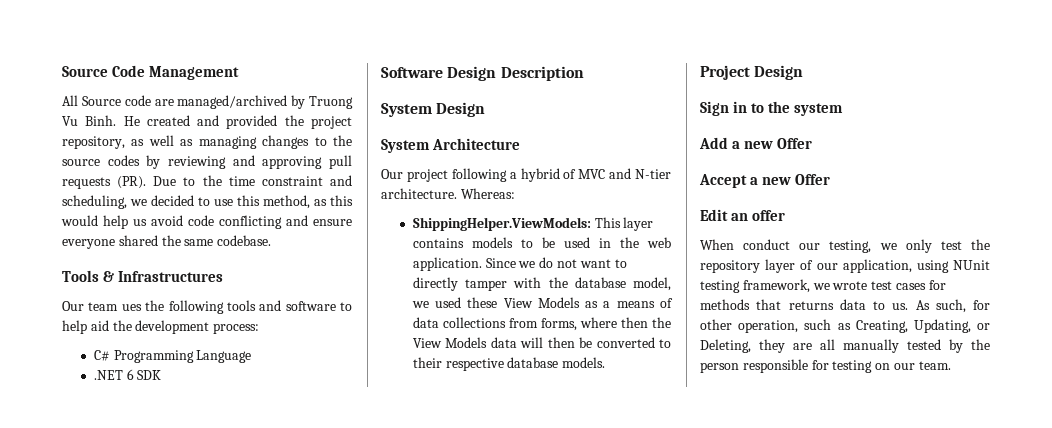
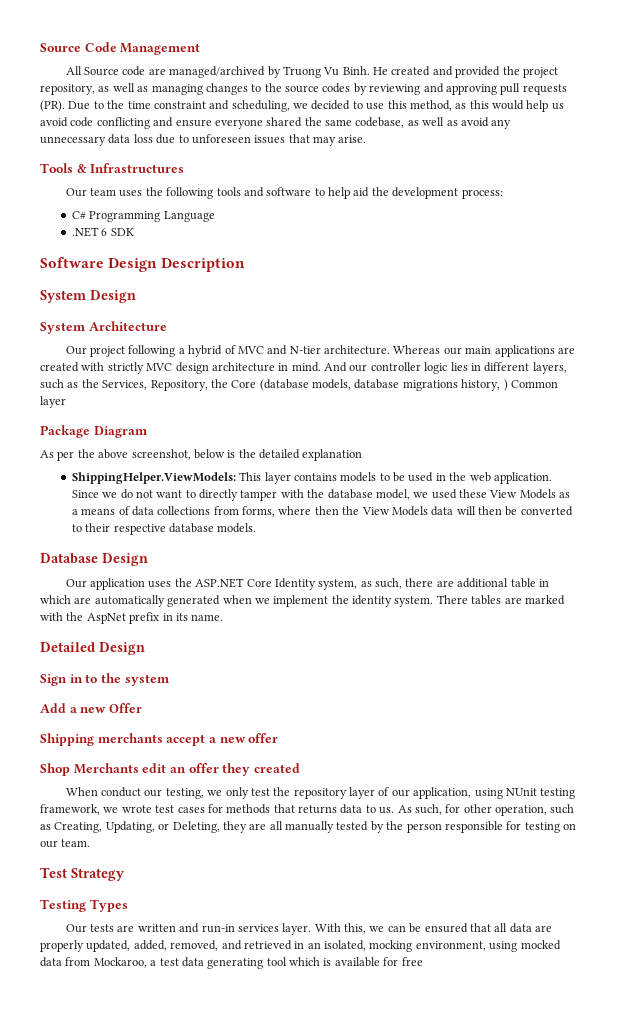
- He created and provided the project repository, as well as managing changes to the source codes by reviewing and approving pull requests (PR). Due to the time constraint and scheduling, we decided to use this method, as this would help us avoid code conflicting and ensure everyone shared the same codebase.
+ He created and provided the project repository, as well as managing changes to the source codes by reviewing and approving pull requests (PR). Due to the time constraint and scheduling, we decided to use this method, as this would help us avoid code conflicting and ensure everyone shared the same codebase, as well as avoid any unnecessary data loss due to unforeseen issues that may arise.
- Our team ues the following tools and software to help aid the development process:
+ Our team uses the following tools and software to help aid the development process:
- Whereas:
+ Whereas our main applications are created with strictly MVC design architecture in mind. And our controller logic lies in different layers, such as the Services, Repository, the Core (database models, database migrations history, ) Common layer
+ Package Diagram
+ As per the above screenshot, below is the detailed explanation
- Project Design
+ Database Design
+ Our application uses the ASP.NET Core Identity system, as such, there are additional table in which are automatically generated when we implement the identity system. There tables are marked with the AspNet prefix in its name.
+ Detailed Design
- Accept a new Offer
- Edit an offer
+ Shipping merchants accept a new offer
+ Shop Merchants edit an offer they created
+ Test Strategy
+ Testing Types
+ Our tests are written and run-in services layer. With this, we can be ensured that all data are properly updated, added, removed, and retrieved in an isolated, mocking environment, using mocked data from Mockaroo, a test data generating tool which is available for free

